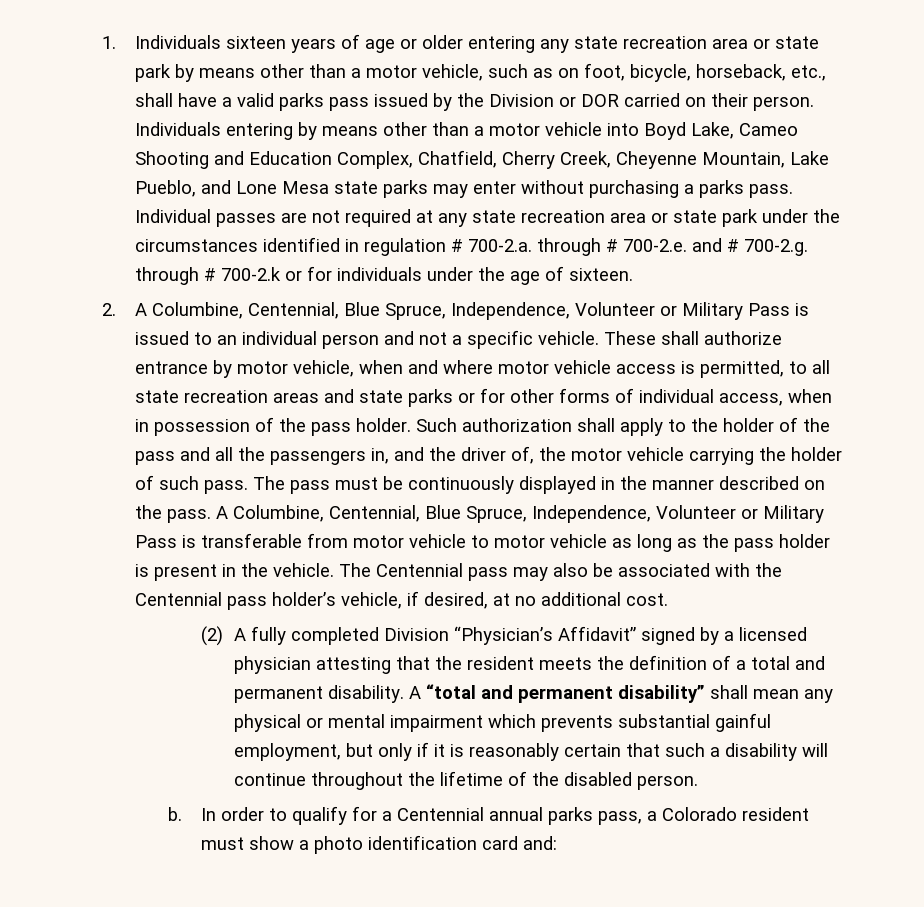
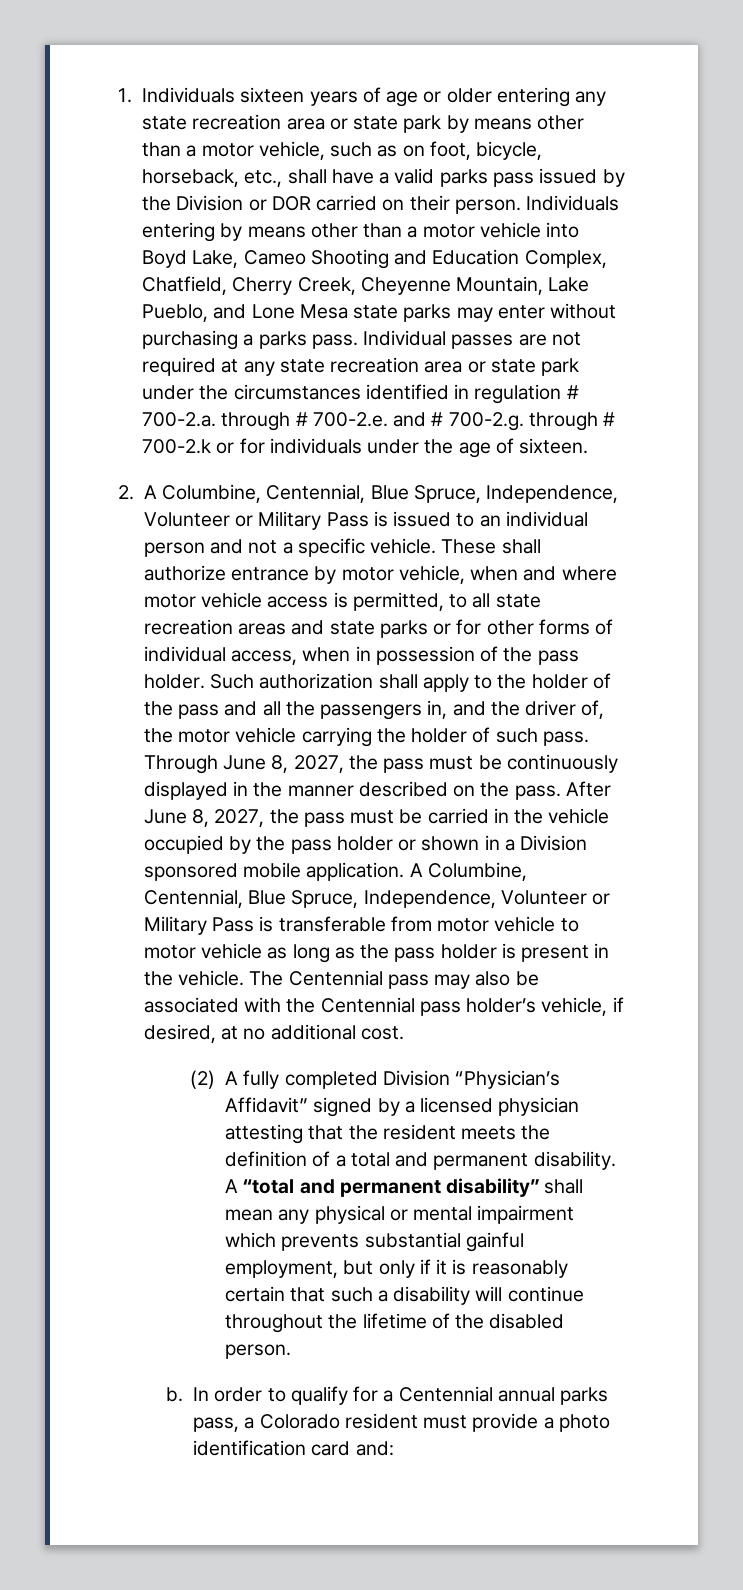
- The pass must be continuously displayed in the manner described on the pass.
+ Through June 8, 2027, the pass must be continuously displayed in the manner described on the pass.
+ After June 8, 2027, the pass must be carried in the vehicle occupied by the pass holder or shown in a Division sponsored mobile application.
- In order to qualify for a Centennial annual parks pass, a Colorado resident must show a photo identification card and:
+ In order to qualify for a Centennial annual parks pass, a Colorado resident must provide a photo identification card and:

